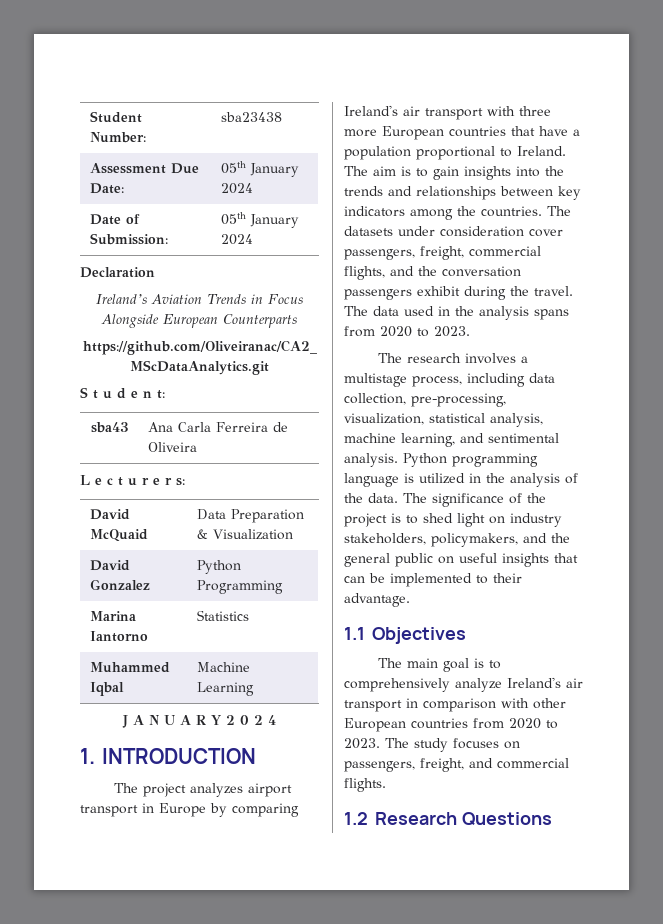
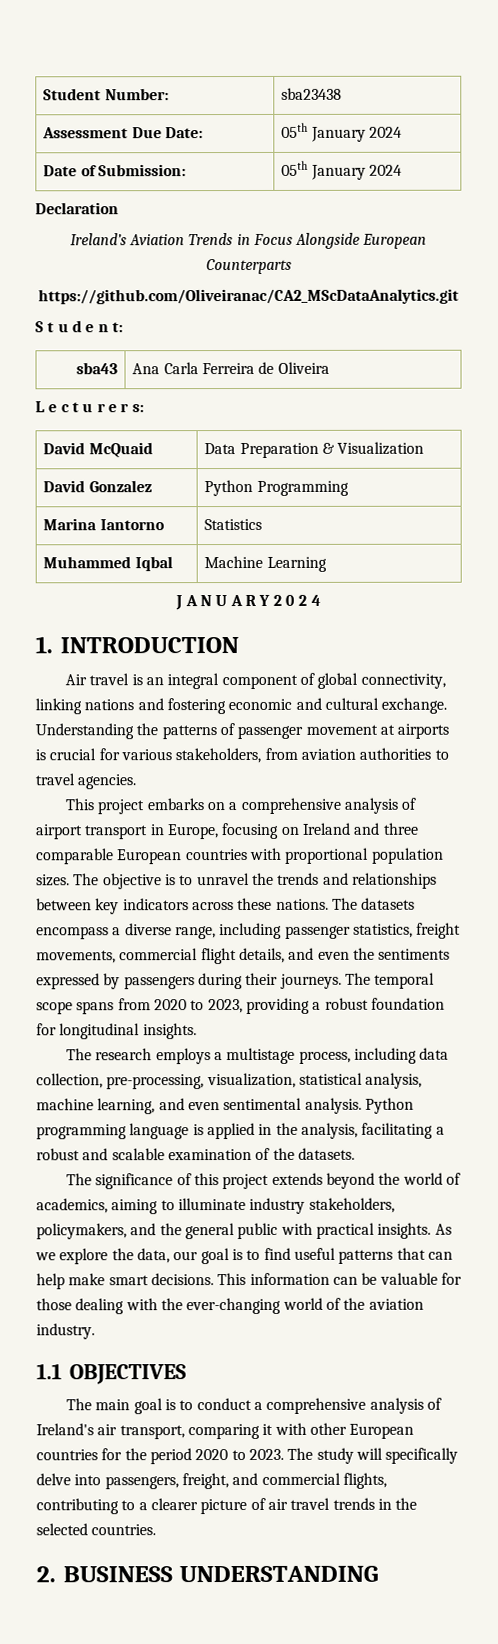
- The project analyzes airport transport in Europe by comparing Ireland's air transport with three more European countries that have a population proportional to Ireland. The aim is to gain insights into the trends and relationships between key indicators among the countries. The datasets under consideration cover passengers, freight, commercial flights, and the conversation passengers exhibit during the travel. The data used in the analysis spans from 2020 to 2023.
+ Air travel is an integral component of global connectivity, linking nations and fostering economic and cultural exchange. Understanding the patterns of passenger movement at airports is crucial for various stakeholders, from aviation authorities to travel agencies.
+ This project embarks on a comprehensive analysis of airport transport in Europe, focusing on Ireland and three comparable European countries with proportional population sizes. The objective is to unravel the trends and relationships between key indicators across these nations. The datasets encompass a diverse range, including passenger statistics, freight movements, commercial flight details, and even the sentiments expressed by passengers during their journeys. The temporal scope spans from 2020 to 2023, providing a robust foundation for longitudinal insights.
- The research involves a multistage process, including data collection, pre-processing, visualization, statistical analysis, machine learning, and sentimental analysis.
+ The research employs a multistage process, including data collection, pre-processing, visualization, statistical analysis, machine learning, and even sentimental analysis.
- Python programming language is utilized in the analysis of the data. The significance of the project is to shed light on industry stakeholders, policymakers, and the general public on useful insights that can be implemented to their advantage.
+ Python programming language is applied in the analysis, facilitating a robust and scalable examination of the datasets.
+ The significance of this project extends beyond the world of academics, aiming to illuminate industry stakeholders, policymakers, and the general public with practical insights. As we explore the data, our goal is to find useful patterns that can help make smart decisions. This information can be valuable for those dealing with the ever-changing world of the aviation industry.
- 1.1 Objectives
+ 1.1 OBJECTIVES
- The main goal is to comprehensively analyze Ireland's air transport in comparison with other European countries from 2020 to 2023.
+ The main goal is to conduct a comprehensive analysis of Ireland's air transport, comparing it with other European countries for the period 2020 to 2023.
- The study focuses on passengers, freight, and commercial flights.
- 1.2 Research Questions
+ The study will specifically delve into passengers, freight, and commercial flights, contributing to a clearer picture of air travel trends in the selected countries.
+ 2. BUSINESS UNDERSTANDING

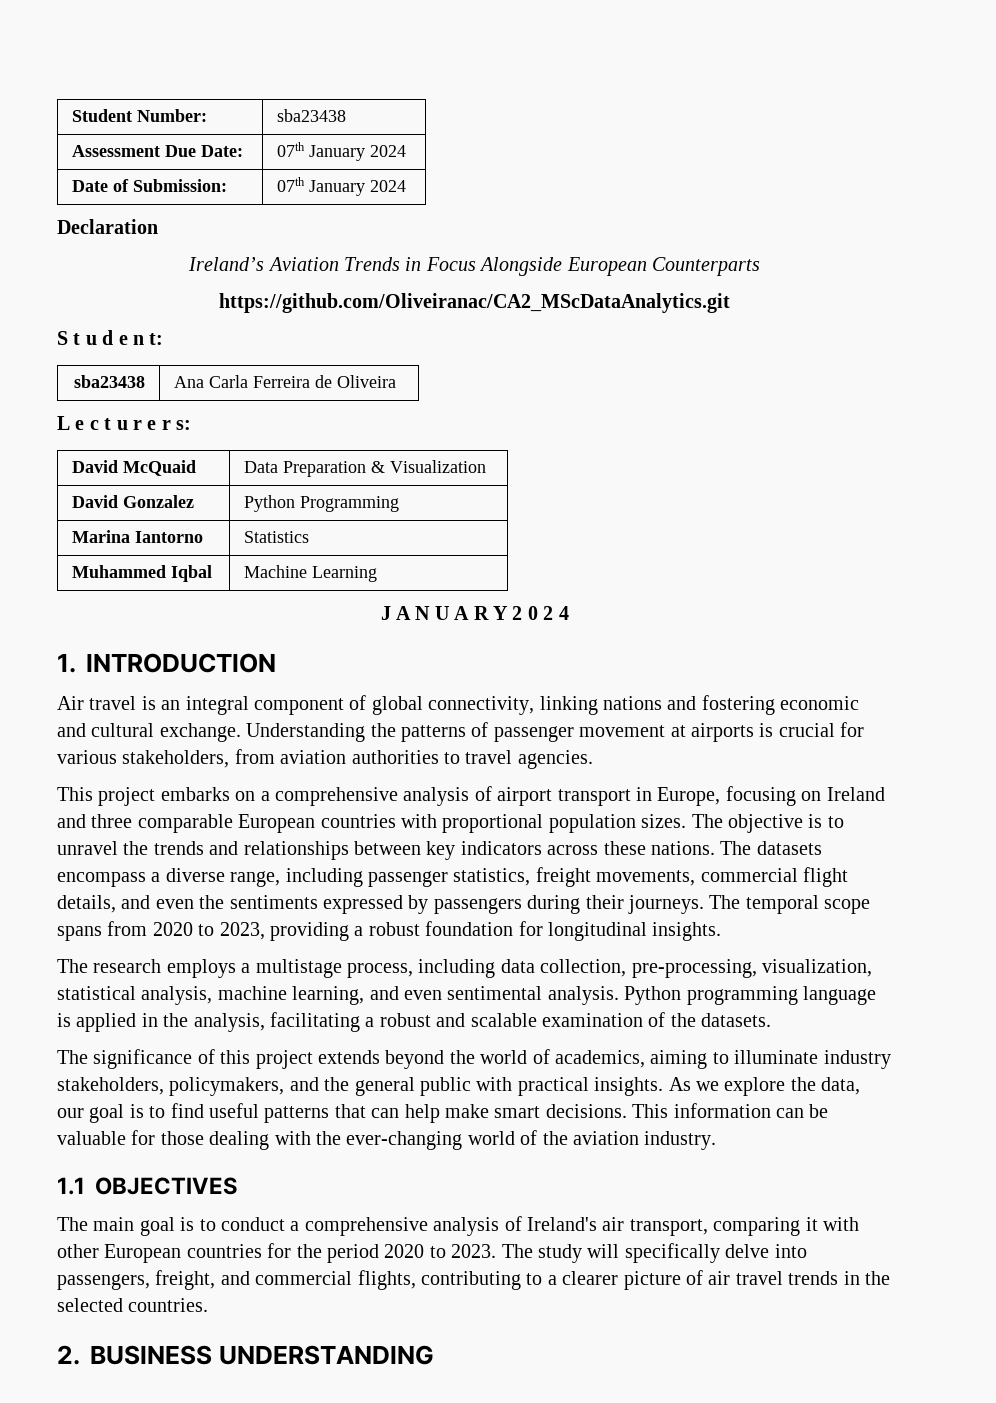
- Assessment Due Date: | 05th January 2024
+ Assessment Due Date: | 07th January 2024
- Date of Submission: | 05th January 2024
+ Date of Submission: | 07th January 2024
- sba43 | Ana Carla Ferreira de Oliveira
+ sba23438 | Ana Carla Ferreira de Oliveira

